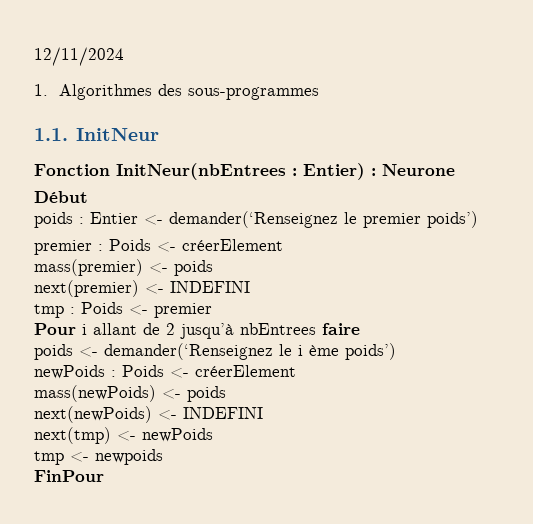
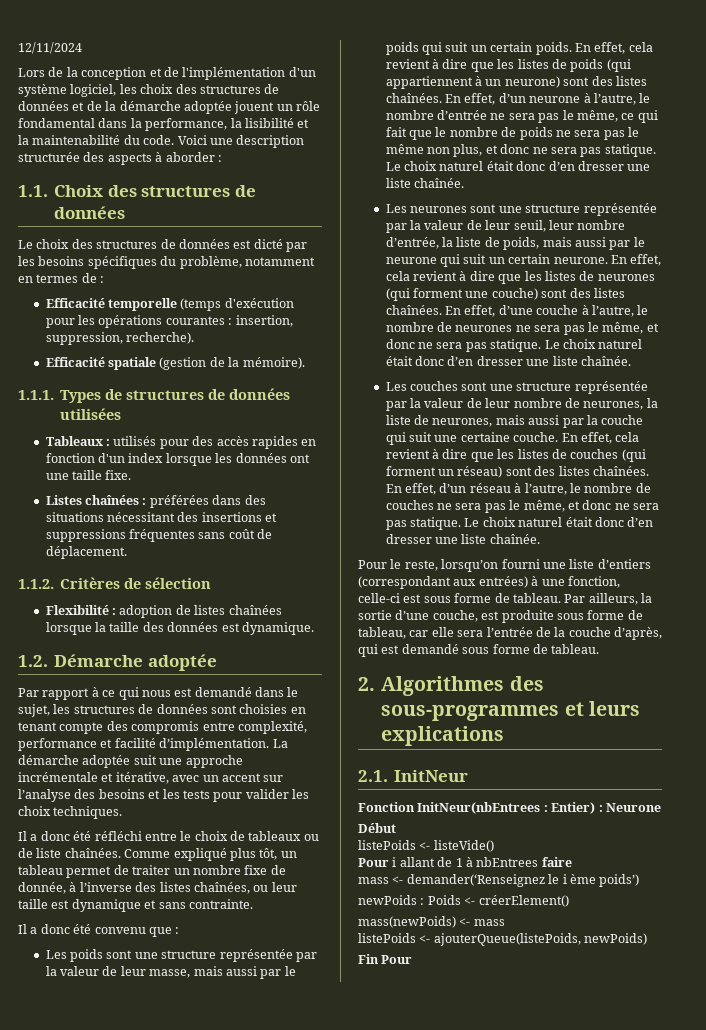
- 1. Algorithmes des sous-programmes
- 1.1. InitNeur
+ Lors de la conception et de l'implémentation d'un système logiciel, les choix des structures de données et de la démarche adoptée jouent un rôle fondamental dans la performance, la lisibilité et la maintenabilité du code. Voici une description structurée des aspects à aborder :
+ 1.1. Choix des structures de données
+ Le choix des structures de données est dicté par les besoins spécifiques du problème, notamment en termes de :
+ Efficacité temporelle (temps d'exécution pour les opérations courantes : insertion, suppression, recherche).
+ Efficacité spatiale (gestion de la mémoire).
+ 1.1.1. Types de structures de données utilisées
+ Tableaux : utilisés pour des accès rapides en fonction d'un index lorsque les données ont une taille fixe.
+ Listes chaînées : préférées dans des situations nécessitant des insertions et suppressions fréquentes sans coût de déplacement.
+ 1.1.2. Critères de sélection
+ Flexibilité : adoption de listes chaînées lorsque la taille des données est dynamique.
+ 1.2. Démarche adoptée
+ Par rapport à ce qui nous est demandé dans le sujet, les structures de données sont choisies en tenant compte des compromis entre complexité, performance et facilité d’implémentation. La démarche adoptée suit une approche incrémentale et itérative, avec un accent sur l’analyse des besoins et les tests pour valider les choix techniques.
+ Il a donc été réfléchi entre le choix de tableaux ou de liste chaînées. Comme expliqué plus tôt, un tableau permet de traiter un nombre fixe de donnée, à l’inverse des listes chaînées, ou leur taille est dynamique et sans contrainte.
+ Il a donc été convenu que :
+ Les poids sont une structure représentée par la valeur de leur masse, mais aussi par le poids qui suit un certain poids. En effet, cela revient à dire que les listes de poids (qui appartiennent à un neurone) sont des listes chaînées. En effet, d’un neurone à l’autre, le nombre d’entrée ne sera pas le même, ce qui fait que le nombre de poids ne sera pas le même non plus, et donc ne sera pas statique. Le choix naturel était donc d’en dresser une liste chaînée.
+ Les neurones sont une structure représentée par la valeur de leur seuil, leur nombre d’entrée, la liste de poids, mais aussi par le neurone qui suit un certain neurone. En effet, cela revient à dire que les listes de neurones (qui forment une couche) sont des listes chaînées. En effet, d’une couche à l’autre, le nombre de neurones ne sera pas le même, et donc ne sera pas statique. Le choix naturel était donc d’en dresser une liste chaînée.
+ Les couches sont une structure représentée par la valeur de leur nombre de neurones, la liste de neurones, mais aussi par la couche qui suit une certaine couche. En effet, cela revient à dire que les listes de couches (qui forment un réseau) sont des listes chaînées. En effet, d’un réseau à l’autre, le nombre de couches ne sera pas le même, et donc ne sera pas statique. Le choix naturel était donc d’en dresser une liste chaînée.
+ Pour le reste, lorsqu’on fourni une liste d’entiers (correspondant aux entrées) à une fonction, celle-ci est sous forme de tableau. Par ailleurs, la sortie d’une couche, est produite sous forme de tableau, car elle sera l’entrée de la couche d’après, qui est demandé sous forme de tableau.
+ 2. Algorithmes des sous-programmes et leurs explications
+ 2.1. InitNeur
- poids : Entier <- demander(‘Renseignez le premier poids’)
- premier : Poids <- créerElement
- mass(premier) <- poids
- next(premier) <- INDEFINI
- tmp : Poids <- premier
+ listePoids <- listeVide()
- Pour i allant de 2 jusqu’à nbEntrees faire
+ Pour i allant de 1 à nbEntrees faire
- poids <- demander(‘Renseignez le i ème poids’)
+ mass <- demander(‘Renseignez le i ème poids’)
- newPoids : Poids <- créerElement
+ newPoids : Poids <- créerElement()
- mass(newPoids) <- poids
- next(newPoids) <- INDEFINI
- next(tmp) <- newPoids
- tmp <- newpoids
- FinPour
+ mass(newPoids) <- mass
+ listePoids <- ajouterQueue(listePoids, newPoids)
+ Fin Pour

